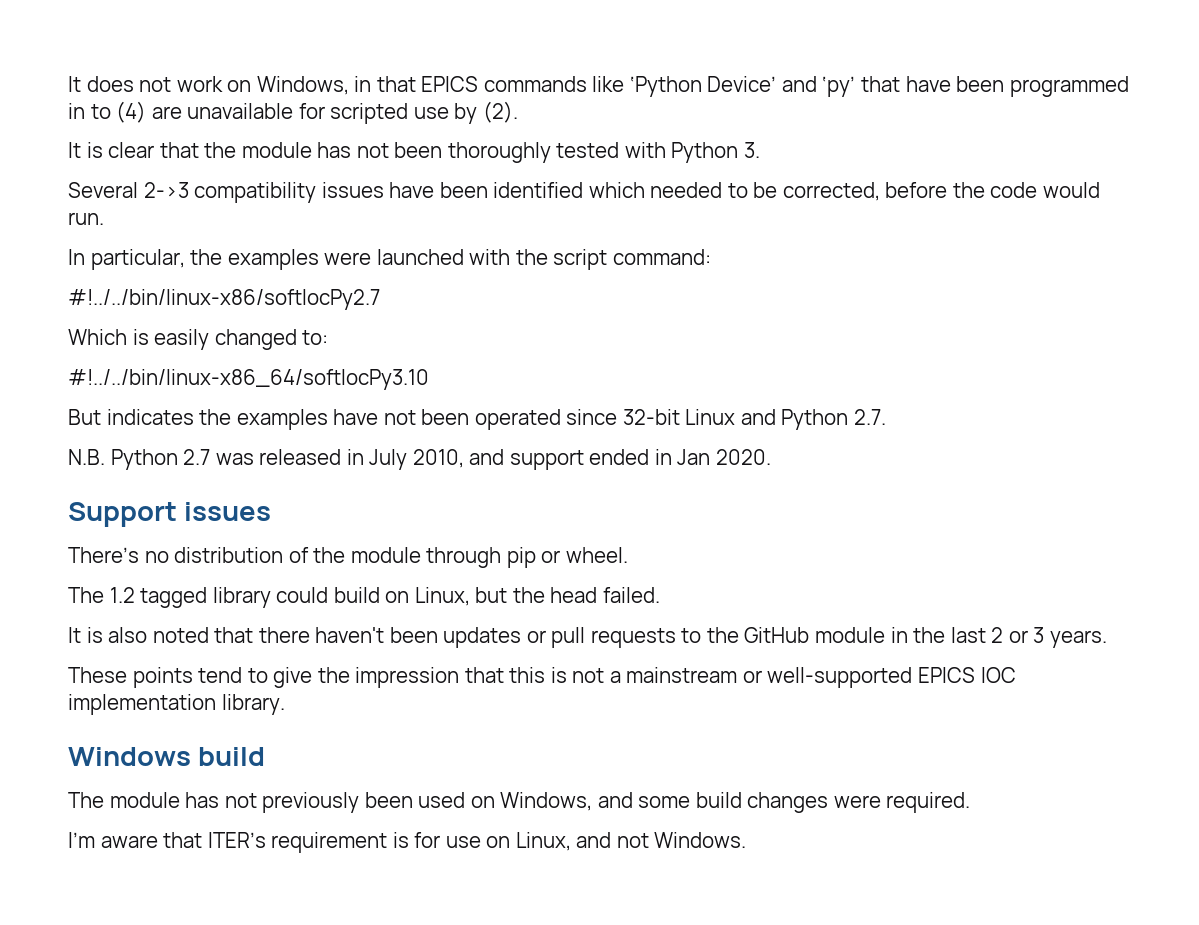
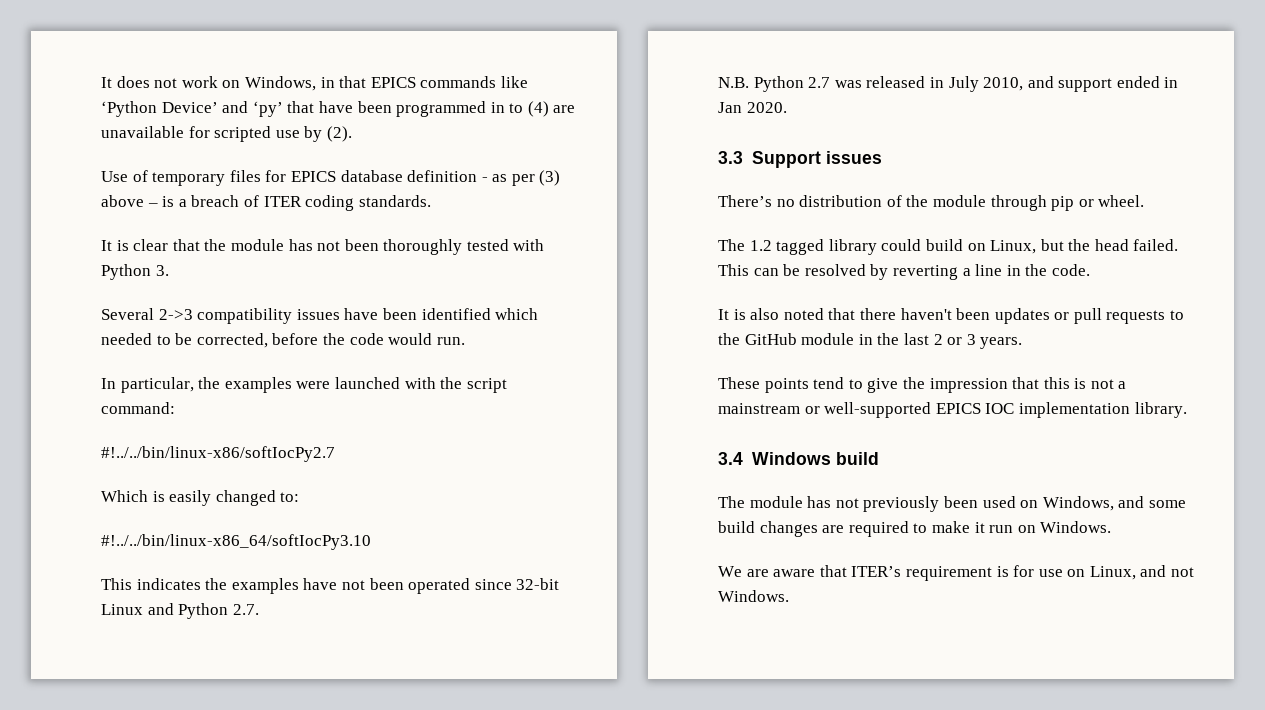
+ Use of temporary files for EPICS database definition - as per (3) above – is a breach of ITER coding standards.
- But indicates the examples have not been operated since 32-bit Linux and Python 2.7.
+ This indicates the examples have not been operated since 32-bit Linux and Python 2.7.
- Support issues
+ 3.3 Support issues
+ This can be resolved by reverting a line in the code.
- Windows build
+ 3.4 Windows build
- The module has not previously been used on Windows, and some build changes were required.
- I’m aware that ITER’s requirement is for use on Linux, and not Windows.
+ The module has not previously been used on Windows, and some build changes are required to make it run on Windows.
+ We are aware that ITER’s requirement is for use on Linux, and not Windows.

